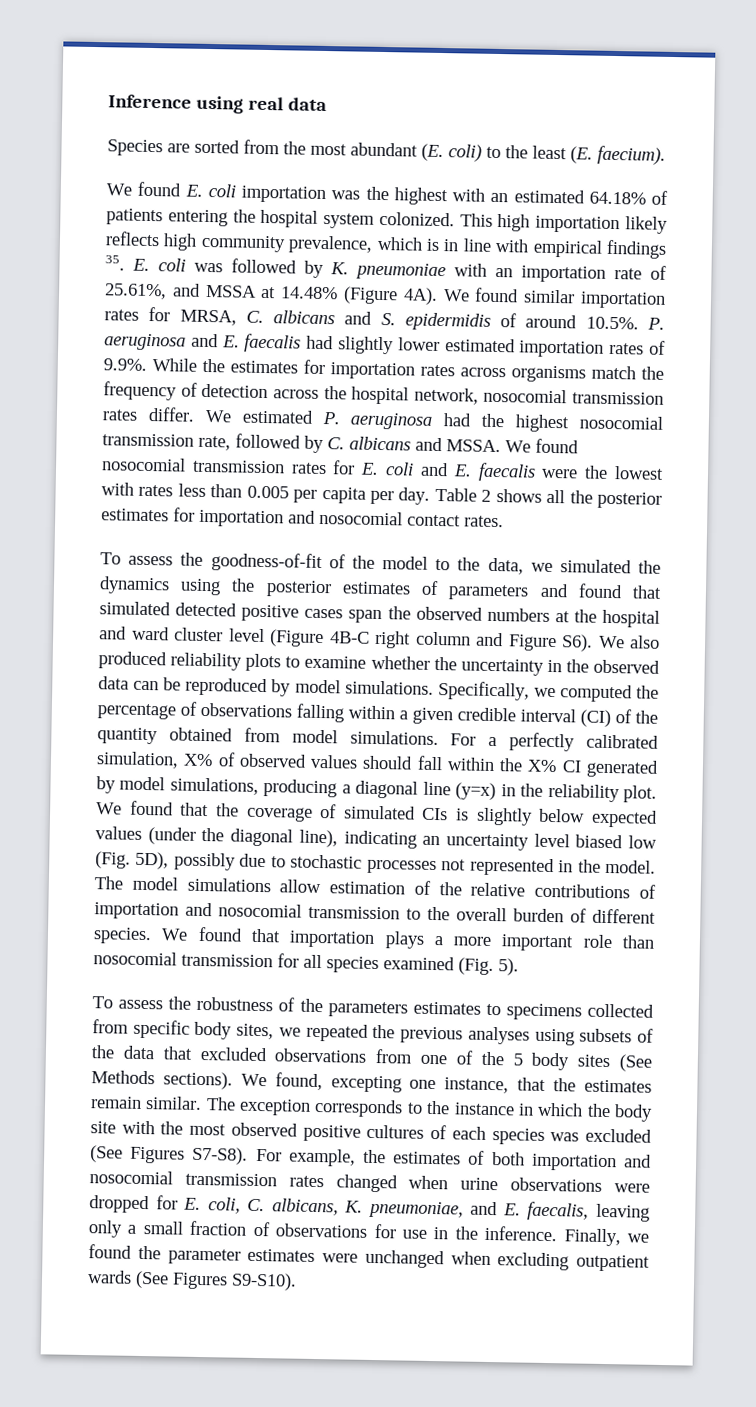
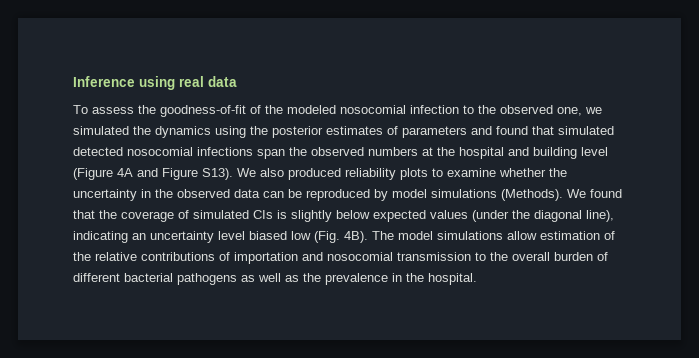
- Species are sorted from the most abundant (E. coli) to the least (E. faecium).
- We found E. coli importation was the highest with an estimated 64.18% of patients entering the hospital system colonized. This high importation likely reflects high community prevalence, which is in line with empirical findings 35. E. coli was followed by K. pneumoniae with an importation rate of 25.61%, and MSSA at 14.48% (Figure 4A). We found similar importation rates for MRSA, C. albicans and S. epidermidis of around 10.5%. P. aeruginosa and E. faecalis had slightly lower estimated importation rates of 9.9%. While the estimates for importation rates across organisms match the frequency of detection across the hospital network, nosocomial transmission rates differ. We estimated P. aeruginosa had the highest nosocomial transmission rate, followed by C. albicans and MSSA. We found nosocomial transmission rates for E. coli and E. faecalis were the lowest with rates less than 0.005 per capita per day. Table 2 shows all the posterior estimates for importation and nosocomial contact rates.
- To assess the goodness-of-fit of the model to the data, we simulated the dynamics using the posterior estimates of parameters and found that simulated detected positive cases span the observed numbers at the hospital and ward cluster level (Figure 4B-C right column and Figure S6). We also produced reliability plots to examine whether the uncertainty in the observed data can be reproduced by model simulations. Specifically, we computed the percentage of observations falling within a given credible interval (CI) of the quantity obtained from model simulations. For a perfectly calibrated simulation, X% of observed values should fall within the X% CI generated by model simulations, producing a diagonal line (y=x) in the reliability plot.
+ To assess the goodness-of-fit of the modeled nosocomial infection to the observed one, we simulated the dynamics using the posterior estimates of parameters and found that simulated detected nosocomial infections span the observed numbers at the hospital and building level (Figure 4A and Figure S13). We also produced reliability plots to examine whether the uncertainty in the observed data can be reproduced by model simulations (Methods).
- We found that the coverage of simulated CIs is slightly below expected values (under the diagonal line), indicating an uncertainty level biased low (Fig. 5D), possibly due to stochastic processes not represented in the model.
+ We found that the coverage of simulated CIs is slightly below expected values (under the diagonal line), indicating an uncertainty level biased low (Fig. 4B).
- The model simulations allow estimation of the relative contributions of importation and nosocomial transmission to the overall burden of different species. We found that importation plays a more important role than nosocomial transmission for all species examined (Fig. 5).
- To assess the robustness of the parameters estimates to specimens collected from specific body sites, we repeated the previous analyses using subsets of the data that excluded observations from one of the 5 body sites (See Methods sections). We found, excepting one instance, that the estimates remain similar. The exception corresponds to the instance in which the body site with the most observed positive cultures of each species was excluded (See Figures S7-S8). For example, the estimates of both importation and nosocomial transmission rates changed when urine observations were dropped for E. coli, C. albicans, K. pneumoniae, and E. faecalis, leaving only a small fraction of observations for use in the inference. Finally, we found the parameter estimates were unchanged when excluding outpatient wards (See Figures S9-S10).
+ The model simulations allow estimation of the relative contributions of importation and nosocomial transmission to the overall burden of different bacterial pathogens as well as the prevalence in the hospital.

